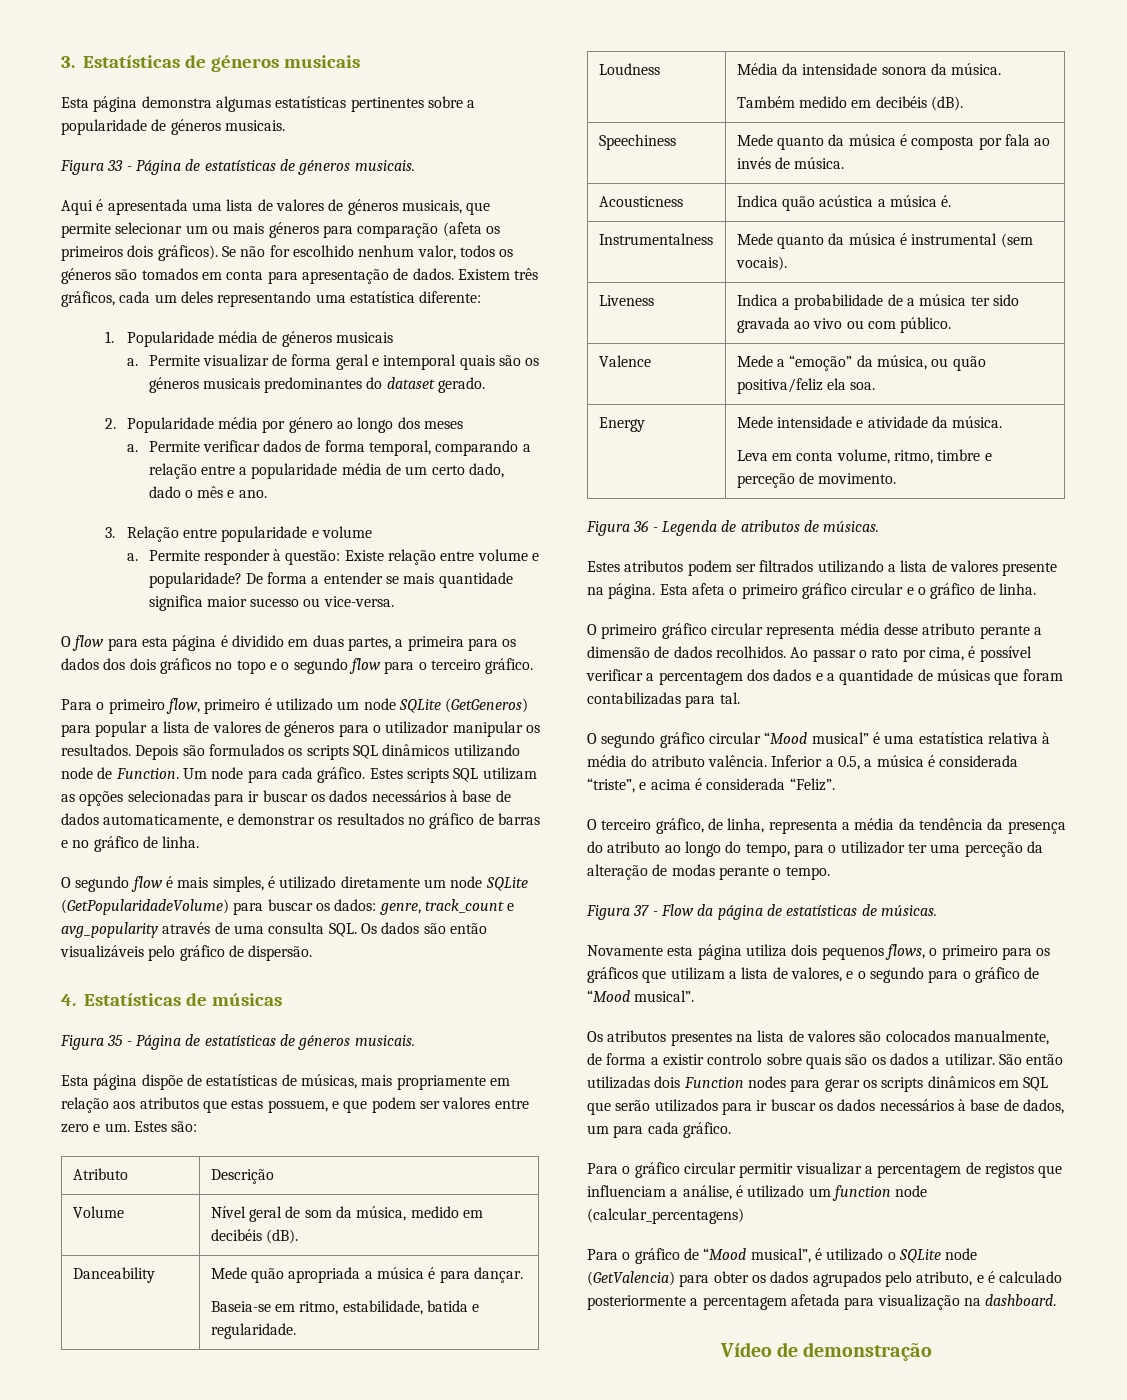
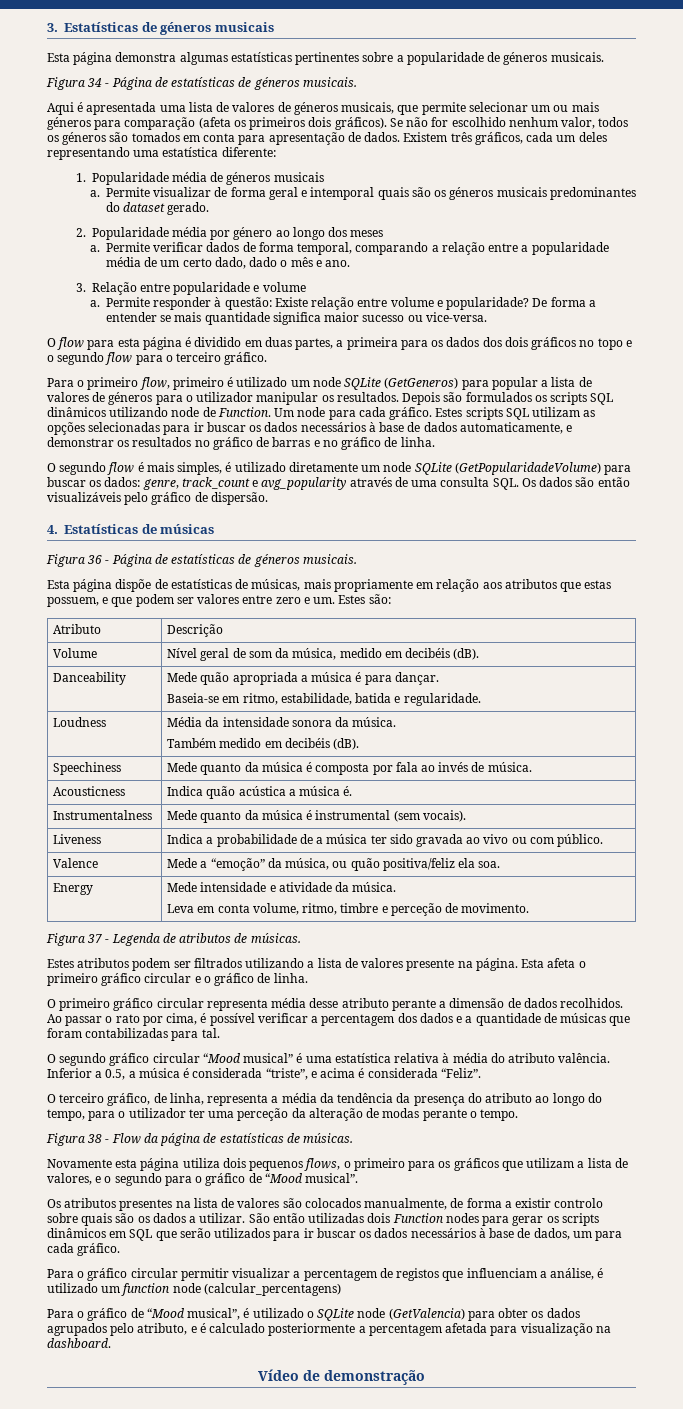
- Figura 33 - Página de estatísticas de géneros musicais.
+ Figura 34 - Página de estatísticas de géneros musicais.
- Figura 35 - Página de estatísticas de géneros musicais.
+ Figura 36 - Página de estatísticas de géneros musicais.
- Figura 36 - Legenda de atributos de músicas.
+ Figura 37 - Legenda de atributos de músicas.
- Figura 37 - Flow da página de estatísticas de músicas.
+ Figura 38 - Flow da página de estatísticas de músicas.

